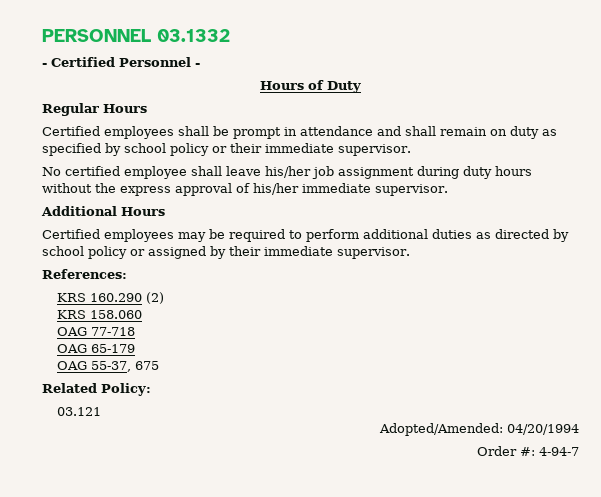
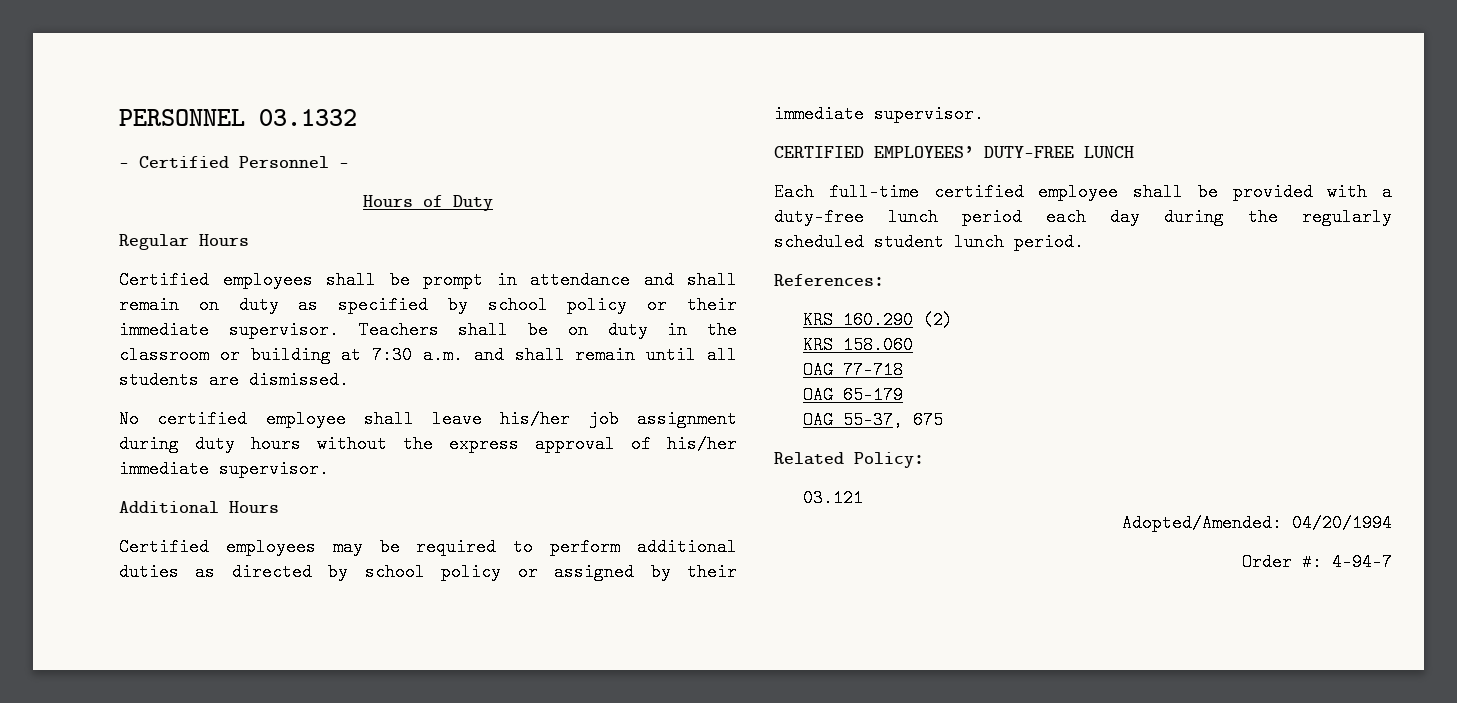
+ Teachers shall be on duty in the classroom or building at 7:30 a.m. and shall remain until all students are dismissed.
+ CERTIFIED EMPLOYEES’ DUTY-FREE LUNCH
+ Each full-time certified employee shall be provided with a duty-free lunch period each day during the regularly scheduled student lunch period.

